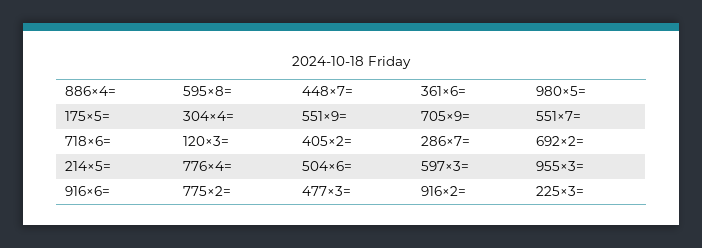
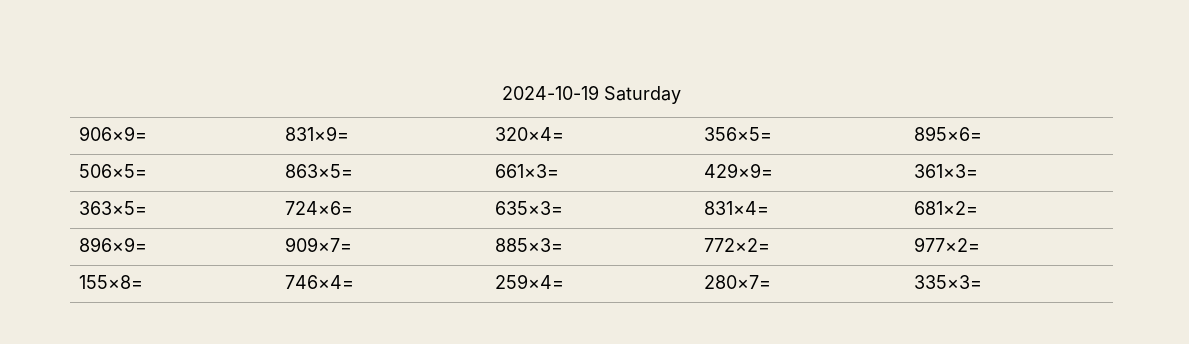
- 2024-10-18 Friday
- 886×4= | 595×8= | 448×7= | 361×6= | 980×5=
- 175×5= | 304×4= | 551×9= | 705×9= | 551×7=
- 718×6= | 120×3= | 405×2= | 286×7= | 692×2=
- 214×5= | 776×4= | 504×6= | 597×3= | 955×3=
- 916×6= | 775×2= | 477×3= | 916×2= | 225×3=
+ 2024-10-19 Saturday
+ 906×9= | 831×9= | 320×4= | 356×5= | 895×6=
+ 506×5= | 863×5= | 661×3= | 429×9= | 361×3=
+ 363×5= | 724×6= | 635×3= | 831×4= | 681×2=
+ 896×9= | 909×7= | 885×3= | 772×2= | 977×2=
+ 155×8= | 746×4= | 259×4= | 280×7= | 335×3=

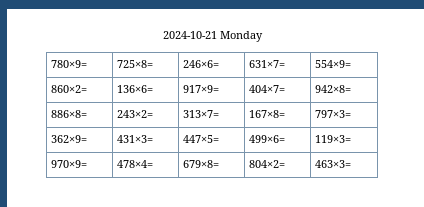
- 2024-10-19 Saturday
- 906×9= | 831×9= | 320×4= | 356×5= | 895×6=
- 506×5= | 863×5= | 661×3= | 429×9= | 361×3=
- 363×5= | 724×6= | 635×3= | 831×4= | 681×2=
- 896×9= | 909×7= | 885×3= | 772×2= | 977×2=
- 155×8= | 746×4= | 259×4= | 280×7= | 335×3=
+ 2024-10-21 Monday
+ 780×9= | 725×8= | 246×6= | 631×7= | 554×9=
+ 860×2= | 136×6= | 917×9= | 404×7= | 942×8=
+ 886×8= | 243×2= | 313×7= | 167×8= | 797×3=
+ 362×9= | 431×3= | 447×5= | 499×6= | 119×3=
+ 970×9= | 478×4= | 679×8= | 804×2= | 463×3=

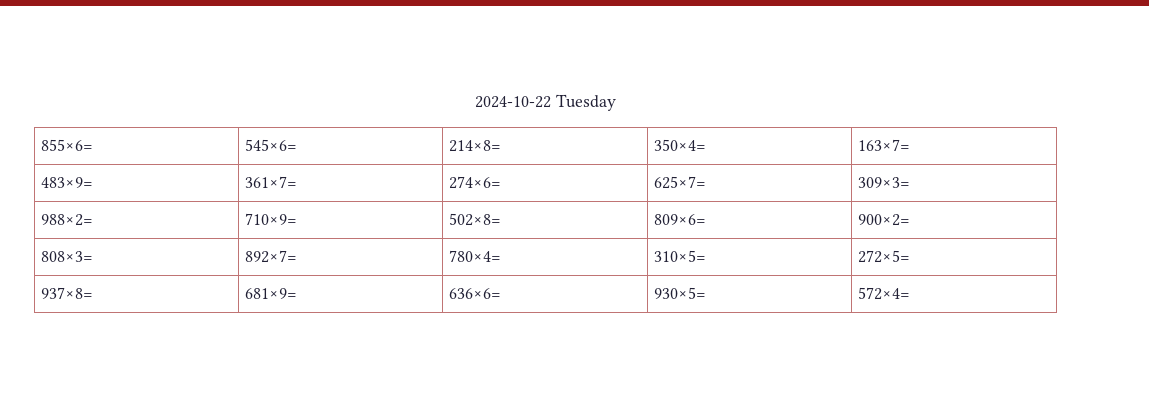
- 2024-10-21 Monday
- 780×9= | 725×8= | 246×6= | 631×7= | 554×9=
- 860×2= | 136×6= | 917×9= | 404×7= | 942×8=
- 886×8= | 243×2= | 313×7= | 167×8= | 797×3=
- 362×9= | 431×3= | 447×5= | 499×6= | 119×3=
- 970×9= | 478×4= | 679×8= | 804×2= | 463×3=
+ 2024-10-22 Tuesday
+ 855×6= | 545×6= | 214×8= | 350×4= | 163×7=
+ 483×9= | 361×7= | 274×6= | 625×7= | 309×3=
+ 988×2= | 710×9= | 502×8= | 809×6= | 900×2=
+ 808×3= | 892×7= | 780×4= | 310×5= | 272×5=
+ 937×8= | 681×9= | 636×6= | 930×5= | 572×4=

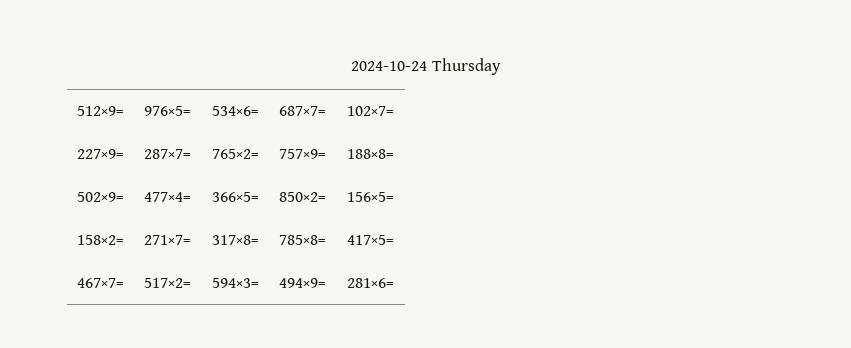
- 2024-10-22 Tuesday
- 855×6= | 545×6= | 214×8= | 350×4= | 163×7=
- 483×9= | 361×7= | 274×6= | 625×7= | 309×3=
- 988×2= | 710×9= | 502×8= | 809×6= | 900×2=
- 808×3= | 892×7= | 780×4= | 310×5= | 272×5=
- 937×8= | 681×9= | 636×6= | 930×5= | 572×4=
+ 2024-10-24 Thursday
+ 512×9= | 976×5= | 534×6= | 687×7= | 102×7=
+ 227×9= | 287×7= | 765×2= | 757×9= | 188×8=
+ 502×9= | 477×4= | 366×5= | 850×2= | 156×5=
+ 158×2= | 271×7= | 317×8= | 785×8= | 417×5=
+ 467×7= | 517×2= | 594×3= | 494×9= | 281×6=

